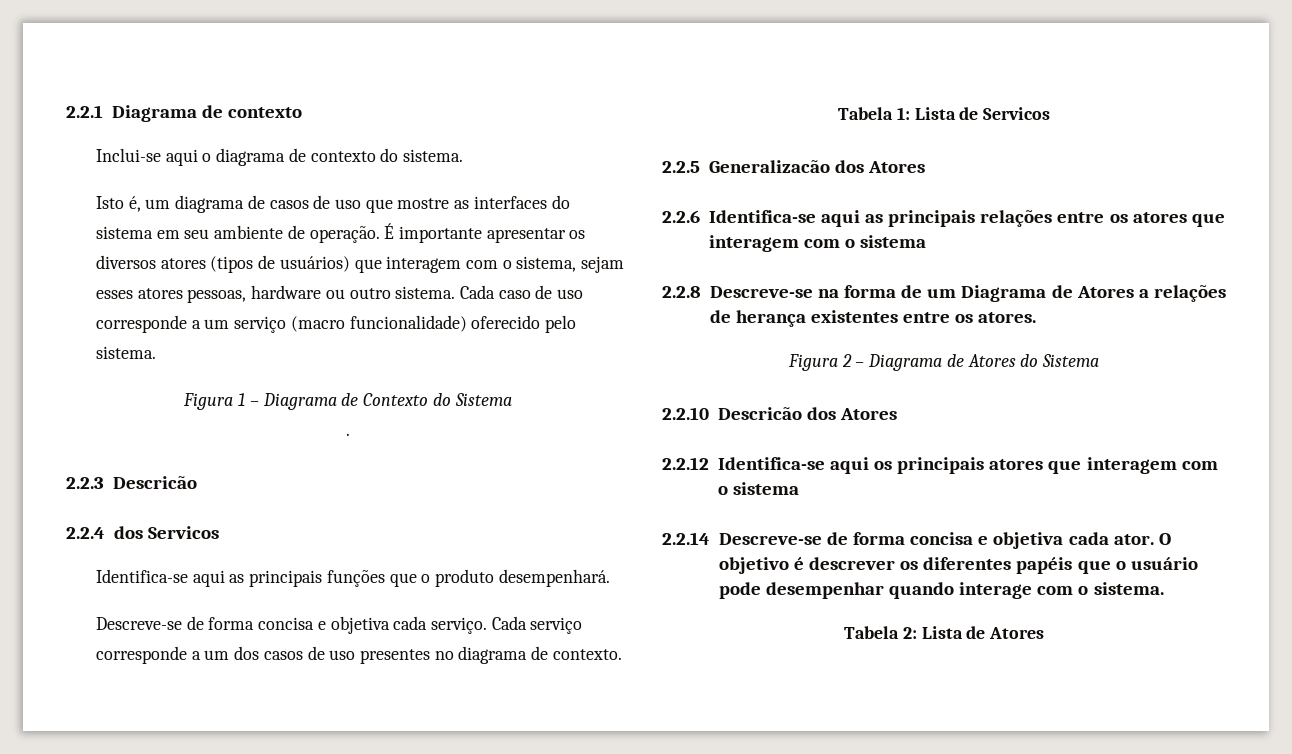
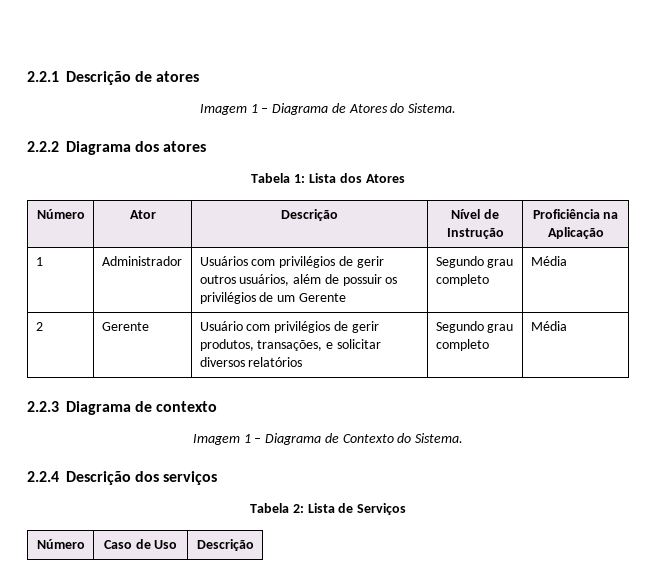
- 2.2.1 Diagrama de contexto
- Inclui-se aqui o diagrama de contexto do sistema.
- Isto é, um diagrama de casos de uso que mostre as interfaces do sistema em seu ambiente de operação. É importante apresentar os diversos atores (tipos de usuários) que interagem com o sistema, sejam esses atores pessoas, hardware ou outro sistema. Cada caso de uso corresponde a um serviço (macro funcionalidade) oferecido pelo sistema.
- Figura 1 – Diagrama de Contexto do Sistema
- .
- 2.2.3 Descricão
- 2.2.4 dos Servicos
- Identifica-se aqui as principais funções que o produto desempenhará.
- Descreve-se de forma concisa e objetiva cada serviço. Cada serviço corresponde a um dos casos de uso presentes no diagrama de contexto.
- Tabela 1: Lista de Servicos
- 2.2.5 Generalizacão dos Atores
- 2.2.6 Identifica-se aqui as principais relações entre os atores que interagem com o sistema
- 2.2.8 Descreve-se na forma de um Diagrama de Atores a relações de herança existentes entre os atores.
- Figura 2 – Diagrama de Atores do Sistema
- 2.2.10 Descricão dos Atores
- 2.2.12 Identifica-se aqui os principais atores que interagem com o sistema
- 2.2.14 Descreve-se de forma concisa e objetiva cada ator. O objetivo é descrever os diferentes papéis que o usuário pode desempenhar quando interage com o sistema.
- Tabela 2: Lista de Atores
+ 2.2.1 Descrição de atores
+ Imagem 1 – Diagrama de Atores do Sistema.
+ 2.2.2 Diagrama dos atores
+ Tabela 1: Lista dos Atores
+ Número | Ator | Descrição | Nível de Instrução | Proficiência na Aplicação
+ 1 | Administrador | Usuários com privilégios de gerir outros usuários, além de possuir os privilégios de um Gerente | Segundo grau completo | Média
+ 2 | Gerente | Usuário com privilégios de gerir produtos, transações, e solicitar diversos relatórios | Segundo grau completo | Média
+ 2.2.3 Diagrama de contexto
+ Imagem 1 – Diagrama de Contexto do Sistema.
+ 2.2.4 Descrição dos serviços
+ Tabela 2: Lista de Serviços
+ Número | Caso de Uso | Descrição

